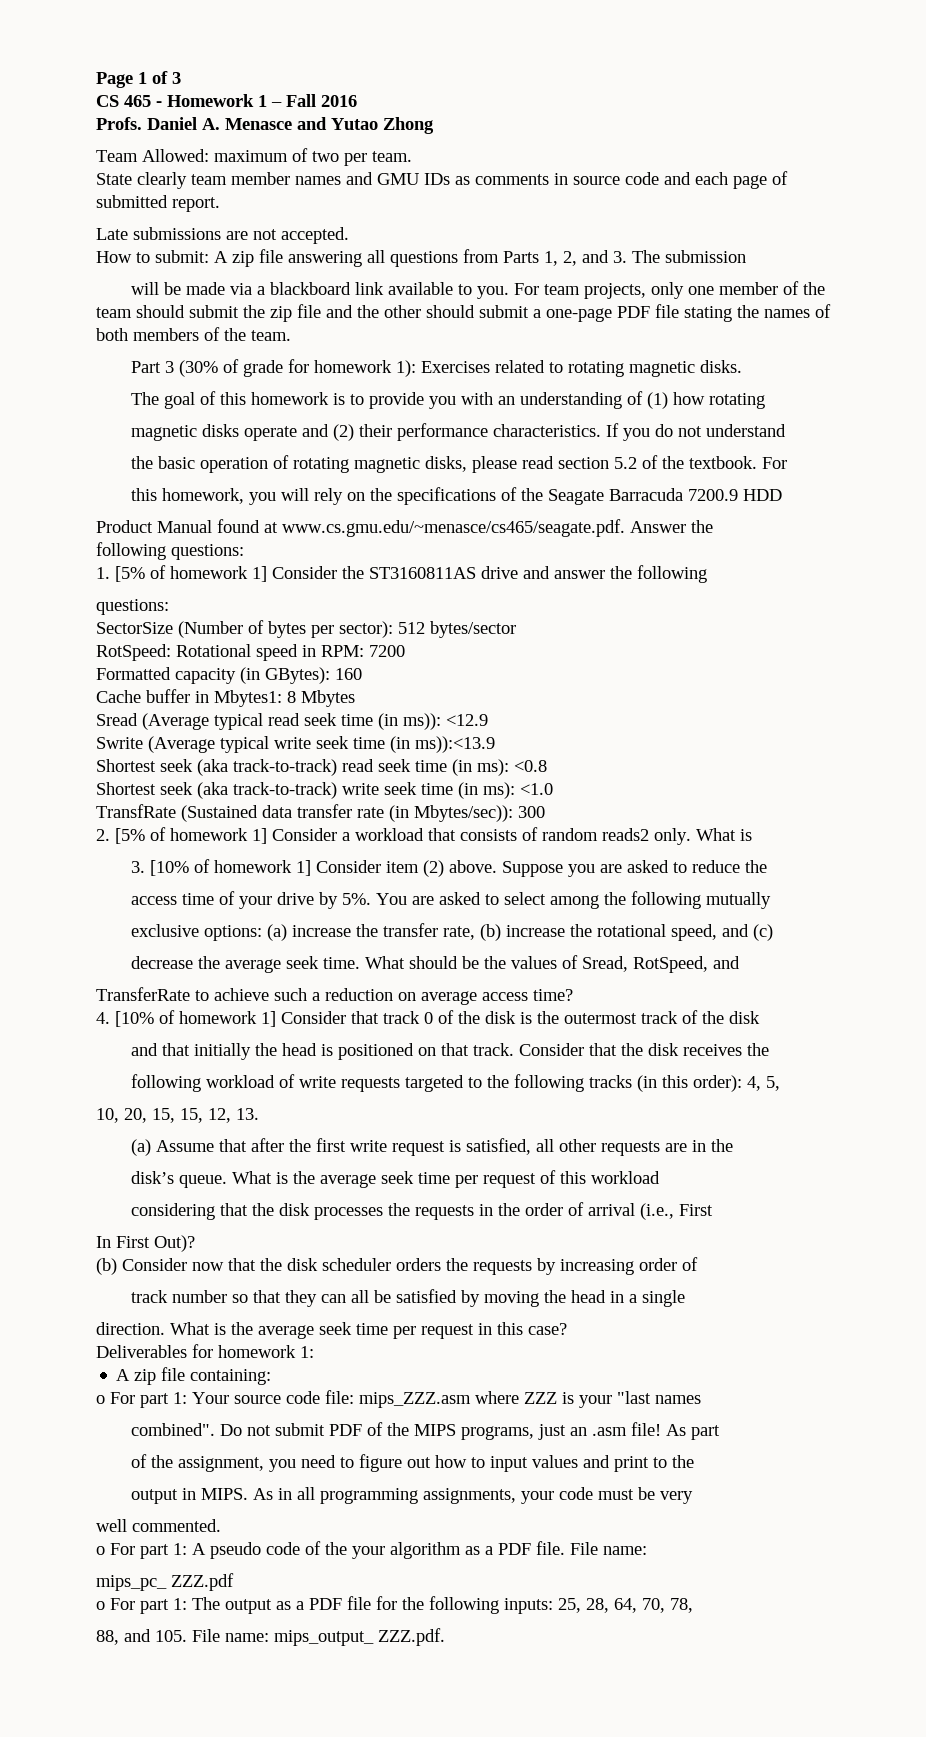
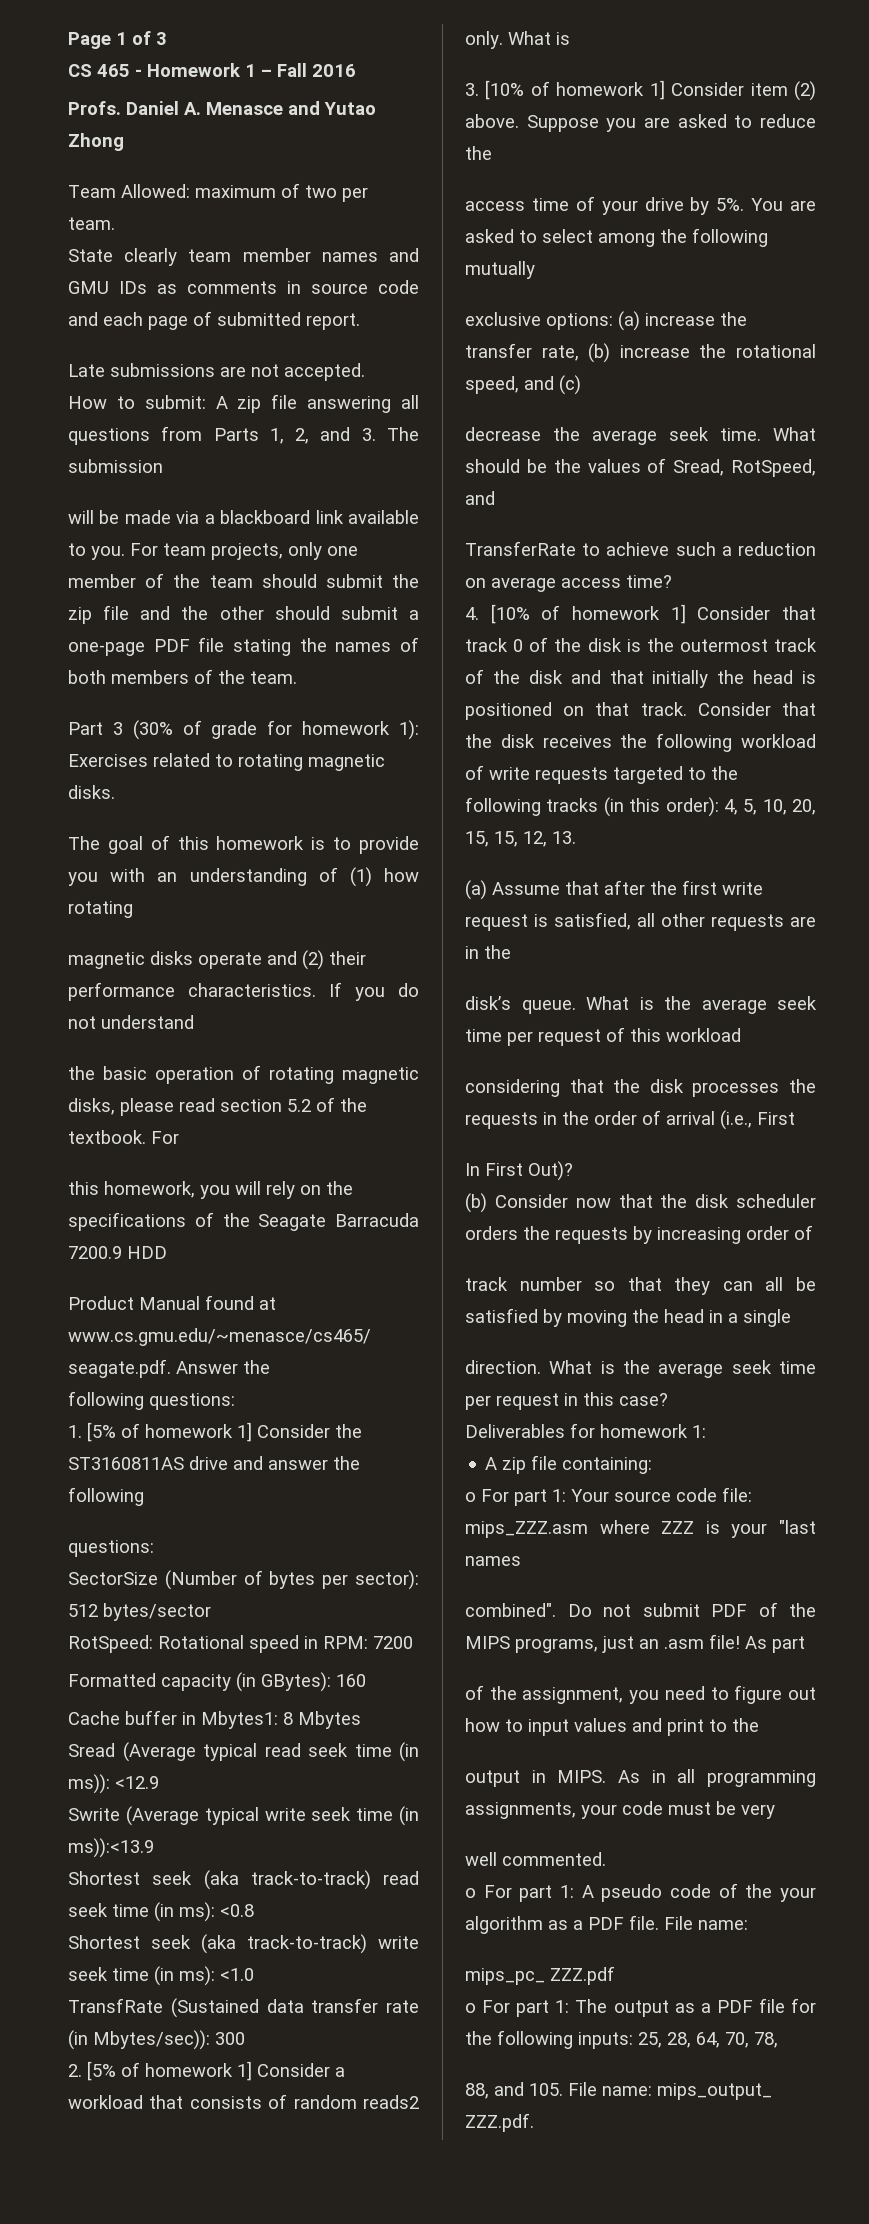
- 4. [10% of homework 1] Consider that track 0 of the disk is the outermost track of the disk
- and that initially the head is positioned on that track.
+ 4. [10% of homework 1] Consider that track 0 of the disk is the outermost track of the disk and that initially the head is positioned on that track.
- Consider that the disk receives the
- following workload of write requests targeted to the following tracks (in this order): 4, 5,
- 10, 20, 15, 15, 12, 13.
+ Consider that the disk receives the following workload of write requests targeted to the following tracks (in this order): 4, 5, 10, 20, 15, 15, 12, 13.

